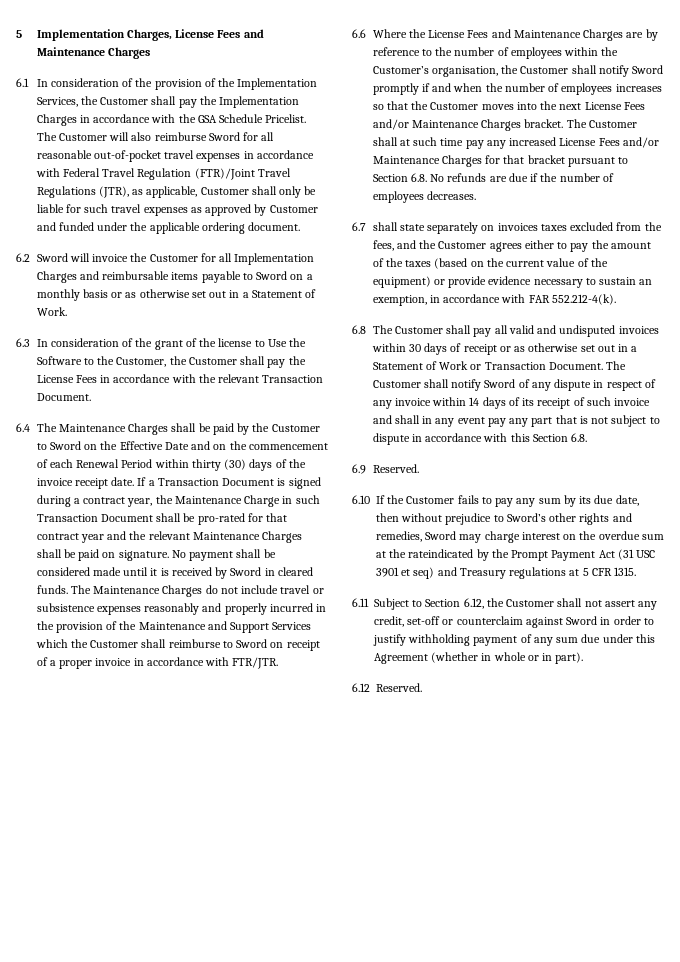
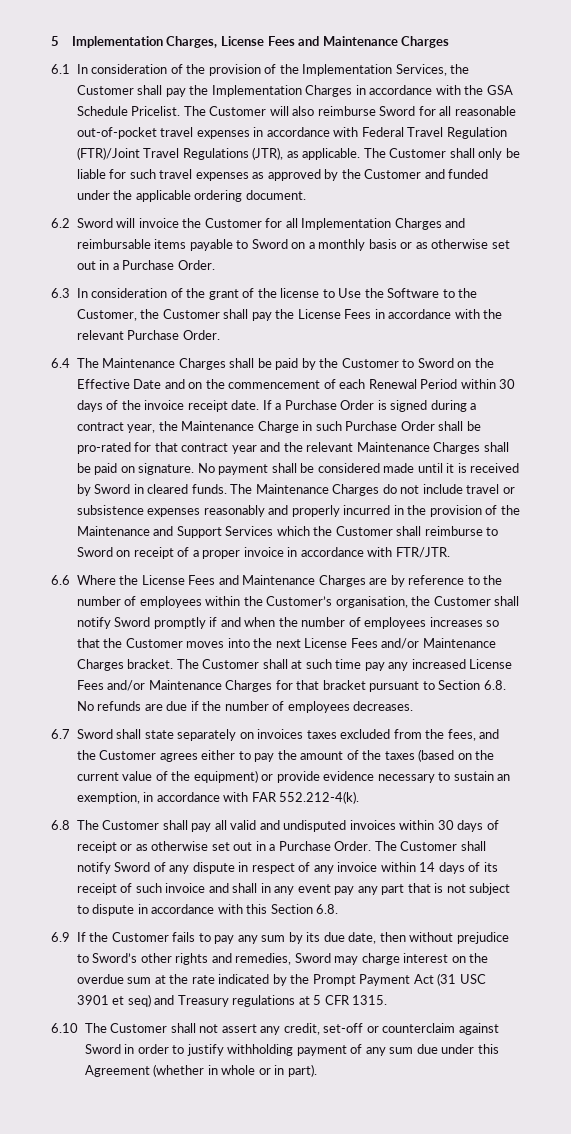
- The Customer will also reimburse Sword for all reasonable out-of-pocket travel expenses in accordance with Federal Travel Regulation (FTR)/Joint Travel Regulations (JTR), as applicable, Customer shall only be liable for such travel expenses as approved by Customer and funded under the applicable ordering document.
+ The Customer will also reimburse Sword for all reasonable out-of-pocket travel expenses in accordance with Federal Travel Regulation (FTR)/Joint Travel Regulations (JTR), as applicable. The Customer shall only be liable for such travel expenses as approved by the Customer and funded under the applicable ordering document.
- 6.2 Sword will invoice the Customer for all Implementation Charges and reimbursable items payable to Sword on a monthly basis or as otherwise set out in a Statement of Work.
+ 6.2 Sword will invoice the Customer for all Implementation Charges and reimbursable items payable to Sword on a monthly basis or as otherwise set out in a Purchase Order.
- 6.3 In consideration of the grant of the license to Use the Software to the Customer, the Customer shall pay the License Fees in accordance with the relevant Transaction Document.
+ 6.3 In consideration of the grant of the license to Use the Software to the Customer, the Customer shall pay the License Fees in accordance with the relevant Purchase Order.
- 6.4 The Maintenance Charges shall be paid by the Customer to Sword on the Effective Date and on the commencement of each Renewal Period within thirty (30) days of the invoice receipt date.
+ 6.4 The Maintenance Charges shall be paid by the Customer to Sword on the Effective Date and on the commencement of each Renewal Period within 30 days of the invoice receipt date.
- If a Transaction Document is signed during a contract year, the Maintenance Charge in such Transaction Document shall be pro-rated for that contract year and the relevant Maintenance Charges shall be paid on signature.
+ If a Purchase Order is signed during a contract year, the Maintenance Charge in such Purchase Order shall be pro-rated for that contract year and the relevant Maintenance Charges shall be paid on signature.
- 6.7 shall state separately on invoices taxes excluded from the fees, and the Customer agrees either to pay the amount of the taxes (based on the current value of the equipment) or provide evidence necessary to sustain an exemption, in accordance with FAR 552.212-4(k).
+ 6.7 Sword shall state separately on invoices taxes excluded from the fees, and the Customer agrees either to pay the amount of the taxes (based on the current value of the equipment) or provide evidence necessary to sustain an exemption, in accordance with FAR 552.212-4(k).
- 6.8 The Customer shall pay all valid and undisputed invoices within 30 days of receipt or as otherwise set out in a Statement of Work or Transaction Document.
+ 6.8 The Customer shall pay all valid and undisputed invoices within 30 days of receipt or as otherwise set out in a Purchase Order.
- 6.9 Reserved.
- 6.10 If the Customer fails to pay any sum by its due date, then without prejudice to Sword’s other rights and remedies, Sword may charge interest on the overdue sum at the rateindicated by the Prompt Payment Act (31 USC 3901 et seq) and Treasury regulations at 5 CFR 1315.
+ 6.9 If the Customer fails to pay any sum by its due date, then without prejudice to Sword’s other rights and remedies, Sword may charge interest on the overdue sum at the rate indicated by the Prompt Payment Act (31 USC 3901 et seq) and Treasury regulations at 5 CFR 1315.
- 6.11 Subject to Section 6.12, the Customer shall not assert any credit, set-off or counterclaim against Sword in order to justify withholding payment of any sum due under this Agreement (whether in whole or in part).
+ 6.10 The Customer shall not assert any credit, set-off or counterclaim against Sword in order to justify withholding payment of any sum due under this Agreement (whether in whole or in part).
- 6.12 Reserved.

